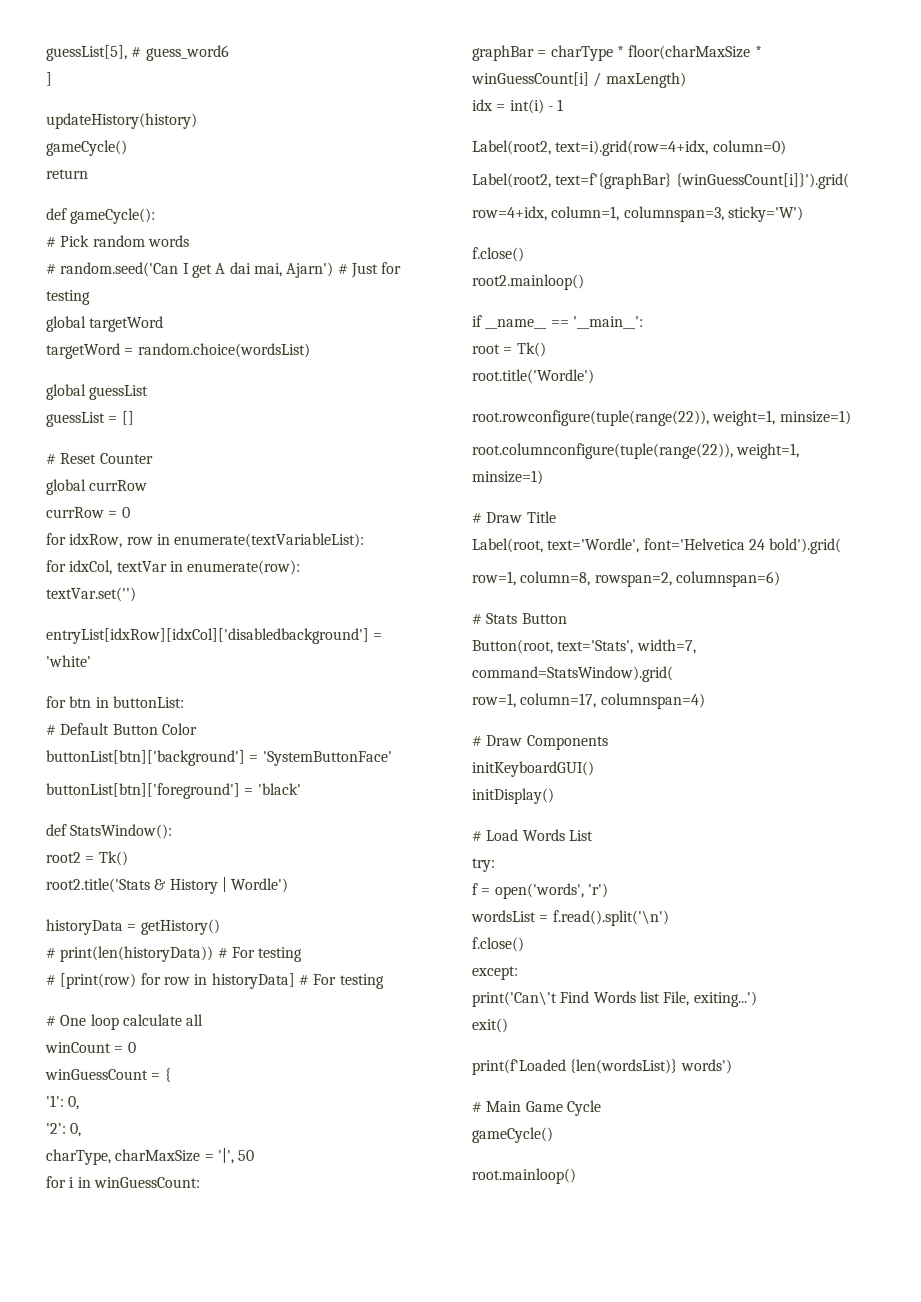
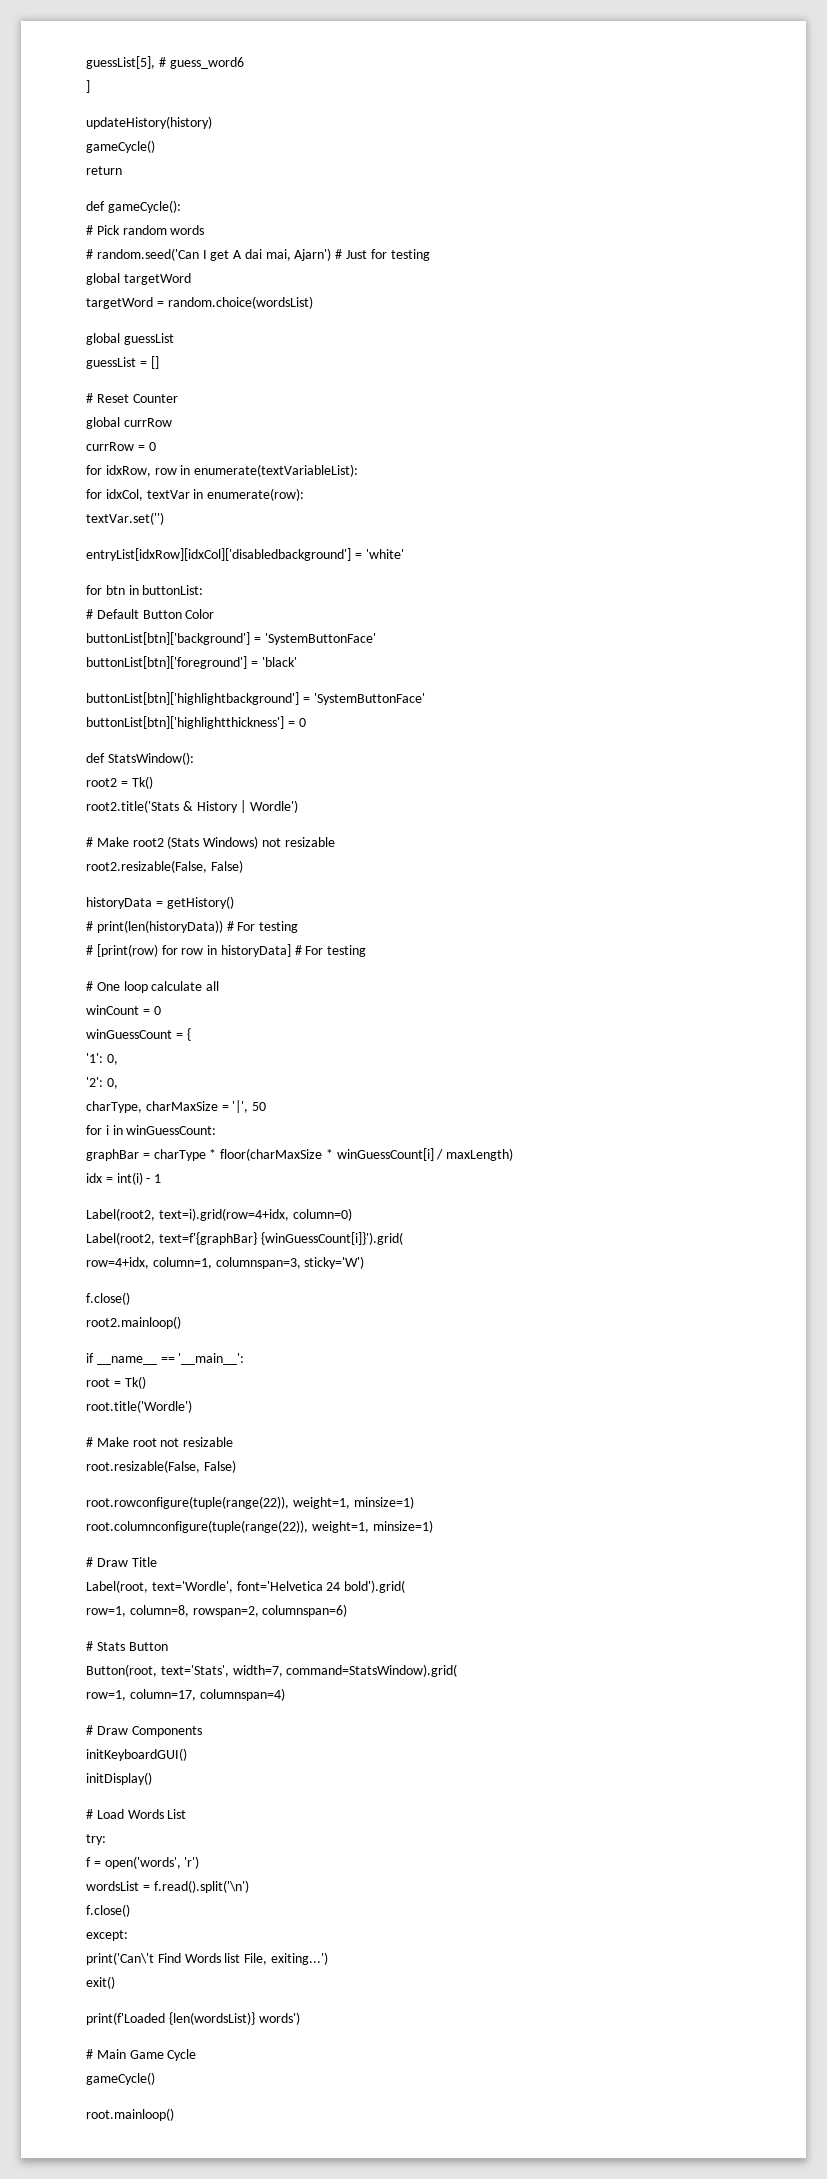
+ buttonList[btn]['highlightbackground'] = 'SystemButtonFace'
+ buttonList[btn]['highlightthickness'] = 0
+ # Make root2 (Stats Windows) not resizable
+ root2.resizable(False, False)
+ # Make root not resizable
+ root.resizable(False, False)

